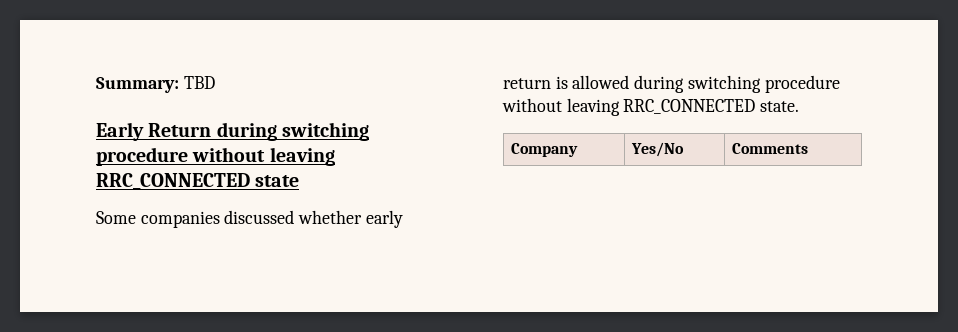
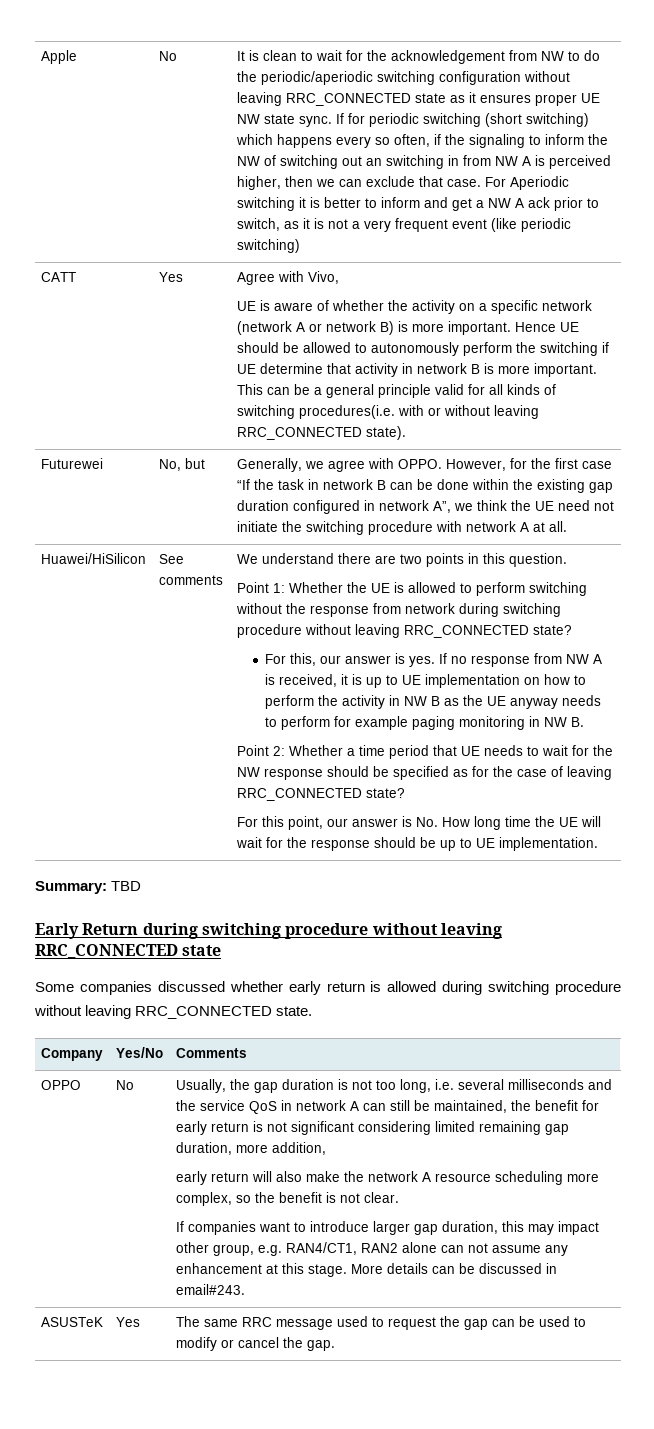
+ Apple | No | It is clean to wait for the acknowledgement from NW to do the periodic/aperiodic switching configuration without leaving RRC_CONNECTED state as it ensures proper UE NW state sync. If for periodic switching (short switching) which happens every so often, if the signaling to inform the NW of switching out an switching in from NW A is perceived higher, then we can exclude that case. For Aperiodic switching it is better to inform and get a NW A ack prior to switch, as it is not a very frequent event (like periodic switching)
+ CATT | Yes | Agree with Vivo,
+ UE is aware of whether the activity on a specific network (network A or network B) is more important. Hence UE should be allowed to autonomously perform the switching if UE determine that activity in network B is more important. This can be a general principle valid for all kinds of switching procedures(i.e. with or without leaving RRC_CONNECTED state).
+ Futurewei | No, but | Generally, we agree with OPPO. However, for the first case “If the task in network B can be done within the existing gap duration configured in network A”, we think the UE need not initiate the switching procedure with network A at all.
+ Huawei/HiSilicon | See comments | We understand there are two points in this question.
+ Point 1: Whether the UE is allowed to perform switching without the response from network during switching procedure without leaving RRC_CONNECTED state?
+ For this, our answer is yes. If no response from NW A is received, it is up to UE implementation on how to perform the activity in NW B as the UE anyway needs to perform for example paging monitoring in NW B.
+ Point 2: Whether a time period that UE needs to wait for the NW response should be specified as for the case of leaving RRC_CONNECTED state?
+ For this point, our answer is No. How long time the UE will wait for the response should be up to UE implementation.
+ OPPO | No | Usually, the gap duration is not too long, i.e. several milliseconds and the service QoS in network A can still be maintained, the benefit for early return is not significant considering limited remaining gap duration, more addition,
+ early return will also make the network A resource scheduling more complex, so the benefit is not clear.
+ If companies want to introduce larger gap duration, this may impact other group, e.g. RAN4/CT1, RAN2 alone can not assume any enhancement at this stage. More details can be discussed in email#243.
+ ASUSTeK | Yes | The same RRC message used to request the gap can be used to modify or cancel the gap.

